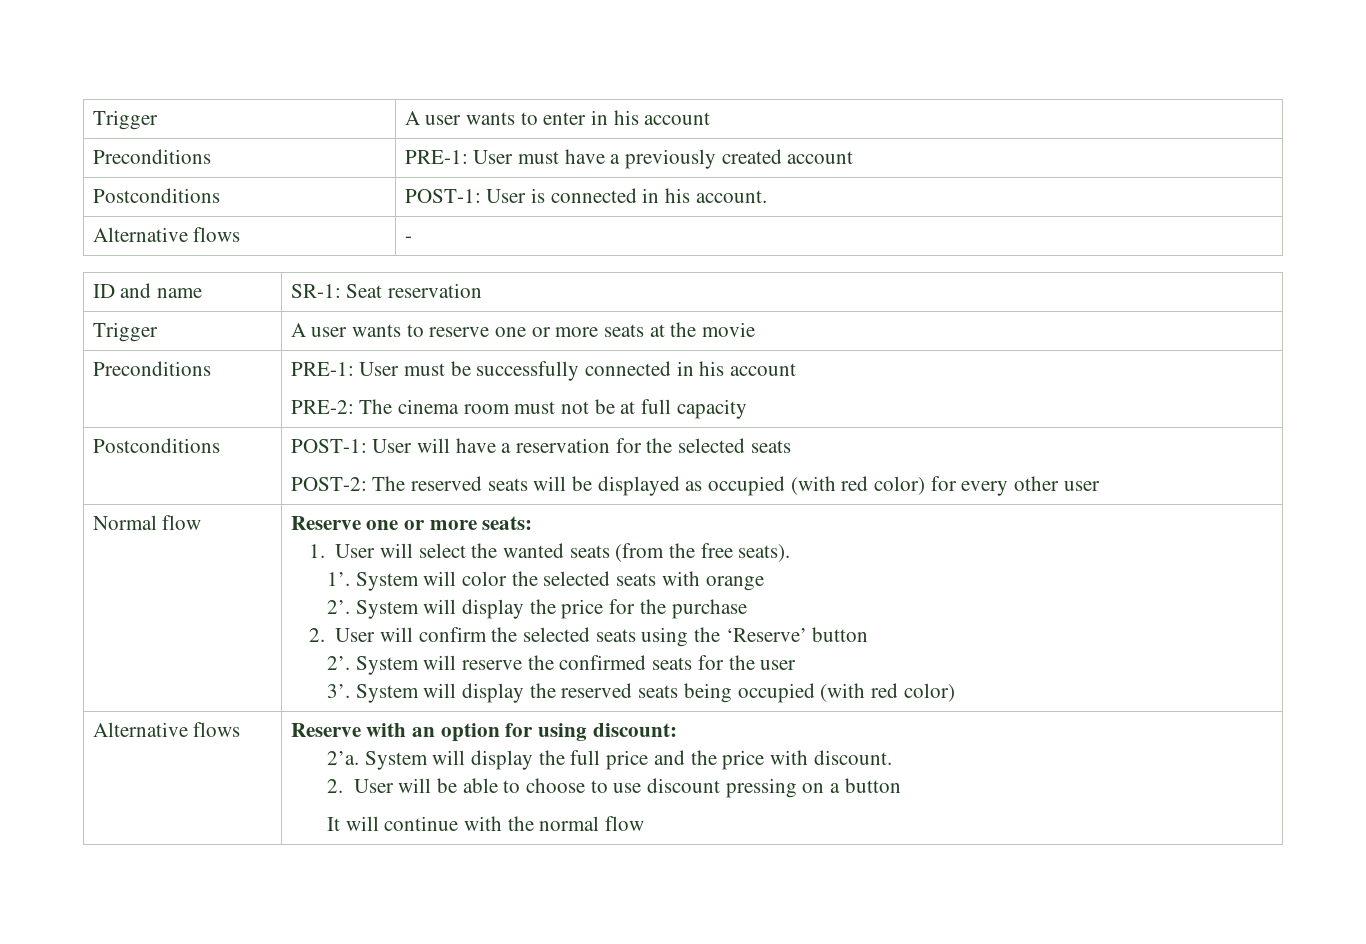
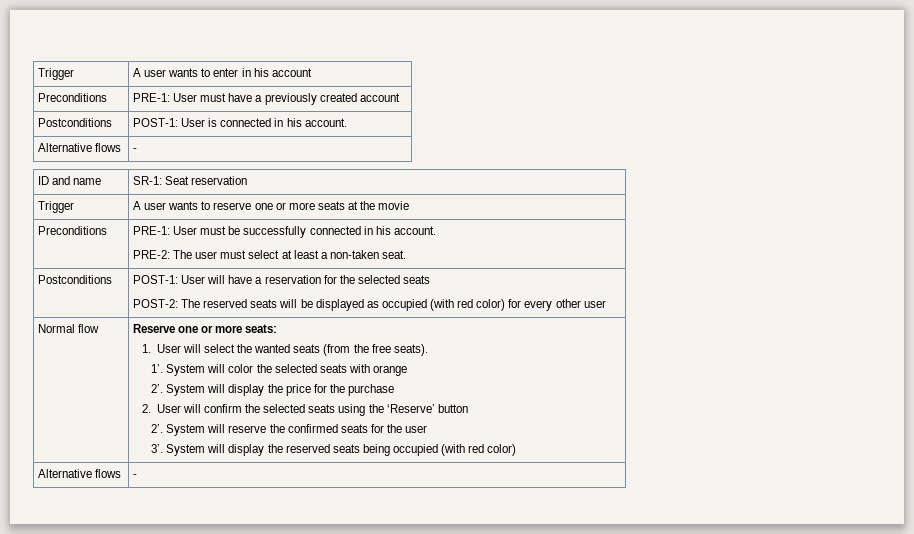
- Preconditions | PRE-1: User must be successfully connected in his account
- PRE-2: The cinema room must not be at full capacity
+ Preconditions | PRE-1: User must be successfully connected in his account.
+ PRE-2: The user must select at least a non-taken seat.
  System will display the reserved seats being occupied (with red color)
- Alternative flows | Reserve with an option for using discount:
- 2’a. System will display the full price and the price with discount.
- 2. User will be able to choose to use discount pressing on a button
- It will continue with the normal flow
+ Alternative flows | -

